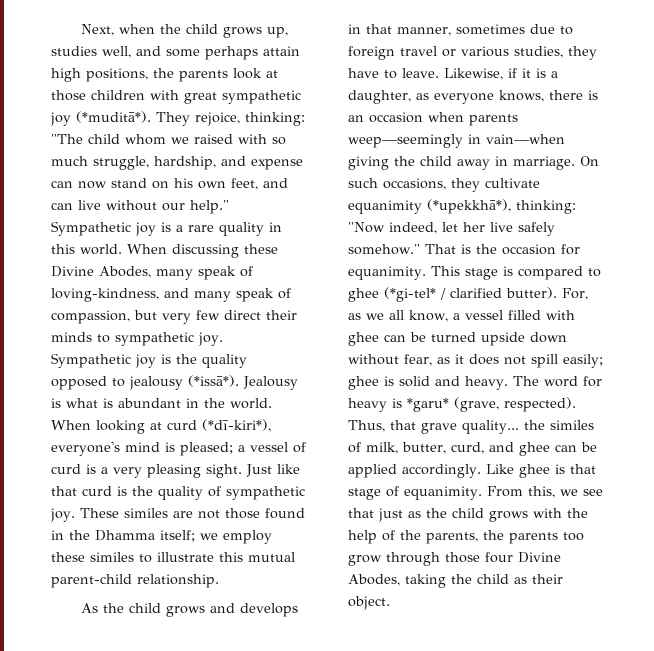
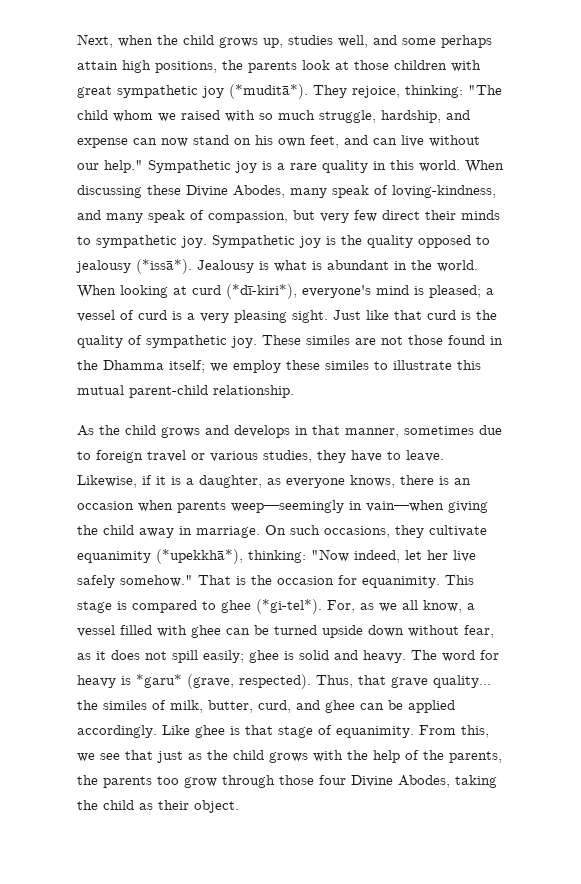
- This stage is compared to ghee (*gi-tel* / clarified butter).
+ This stage is compared to ghee (*gi-tel*).

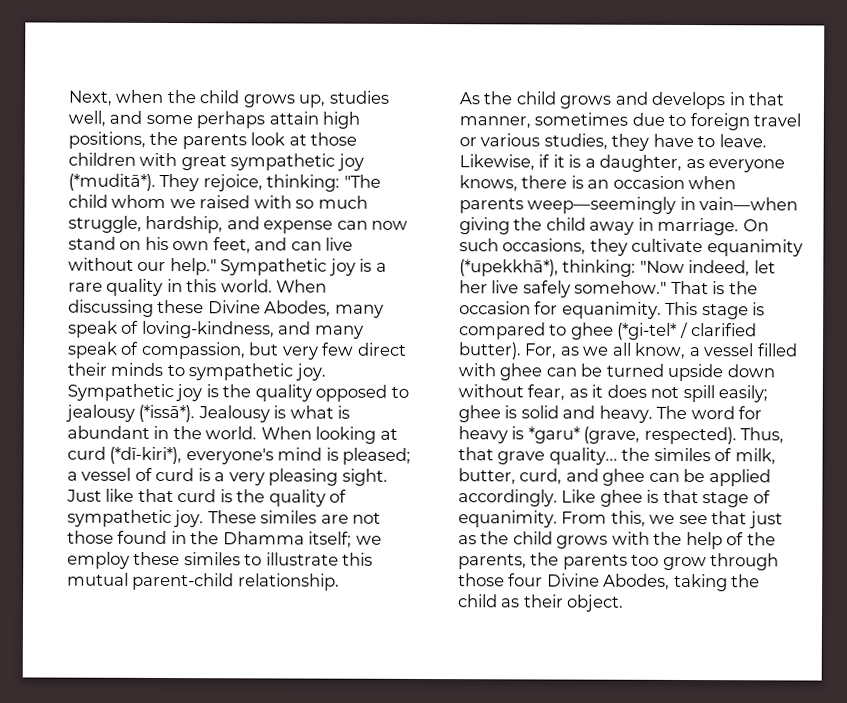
- This stage is compared to ghee (*gi-tel*).
+ This stage is compared to ghee (*gi-tel* / clarified butter).

